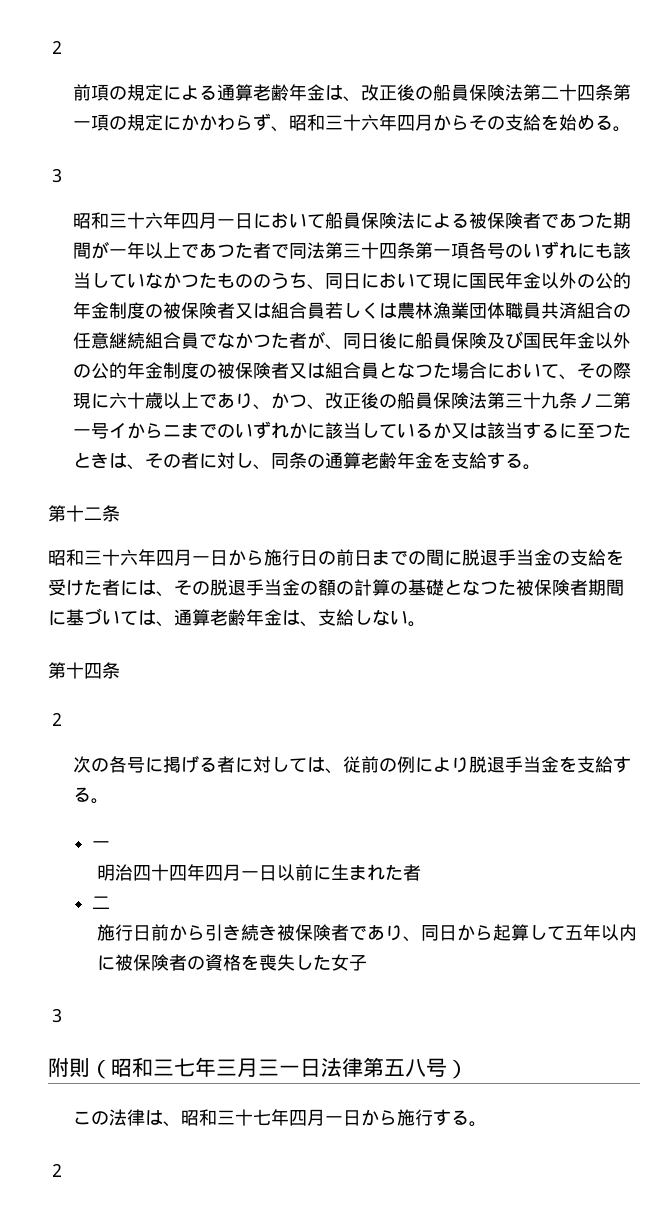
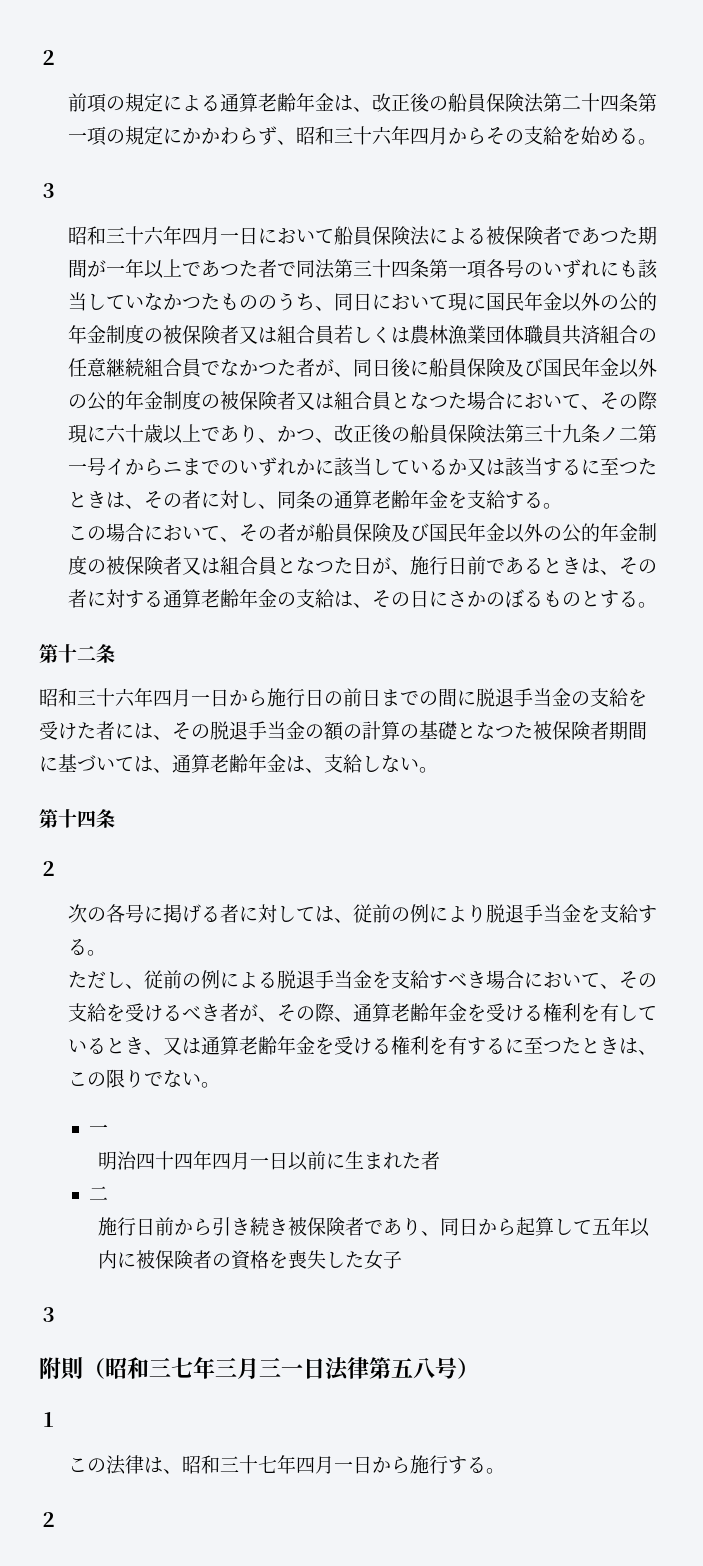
+ この場合において、その者が船員保険及び国民年金以外の公的年金制度の被保険者又は組合員となつた日が、施行日前であるときは、その者に対する通算老齢年金の支給は、その日にさかのぼるものとする。
+ ただし、従前の例による脱退手当金を支給すべき場合において、その支給を受けるべき者が、その際、通算老齢年金を受ける権利を有しているとき、又は通算老齢年金を受ける権利を有するに至つたときは、この限りでない。
+ １

